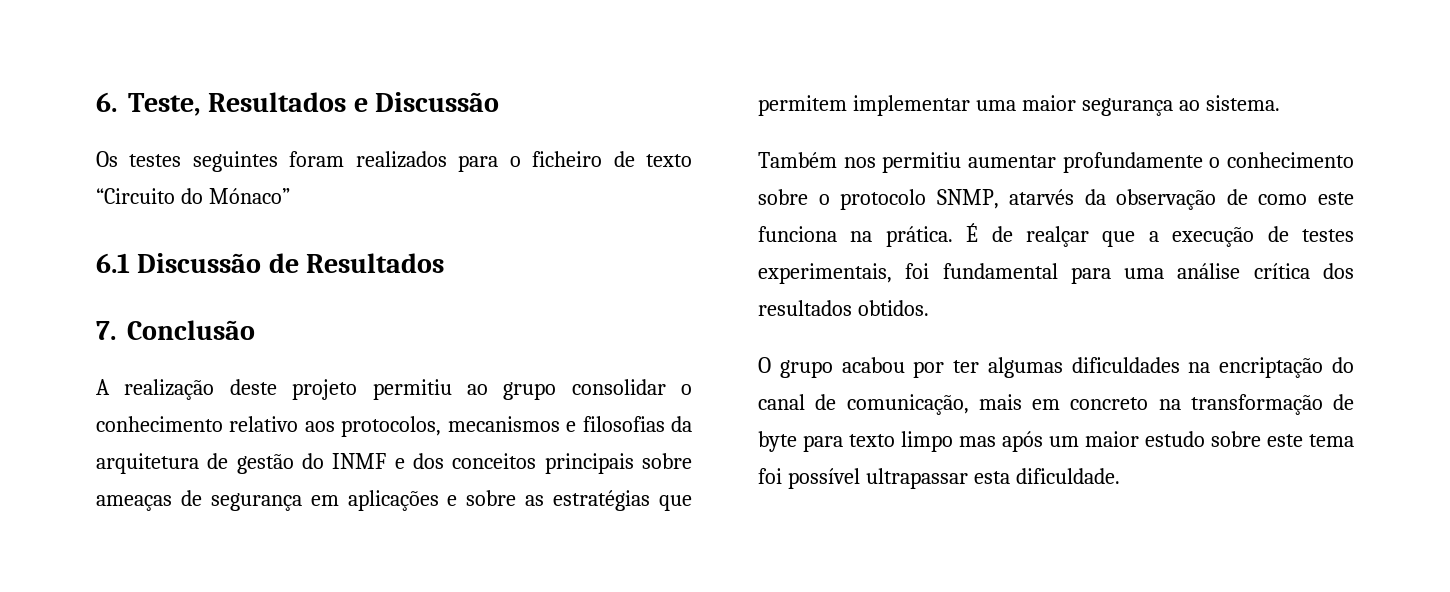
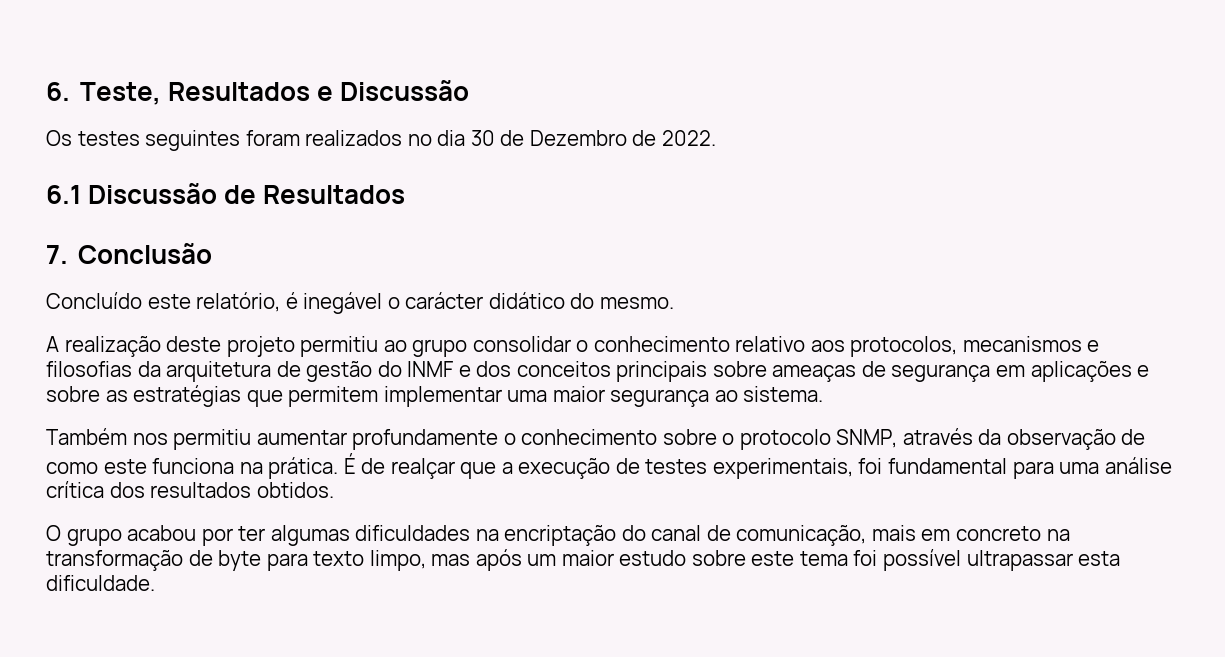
- Os testes seguintes foram realizados para o ficheiro de texto “Circuito do Mónaco”
+ Os testes seguintes foram realizados no dia 30 de Dezembro de 2022.
+ Concluído este relatório, é inegável o carácter didático do mesmo.
- Também nos permitiu aumentar profundamente o conhecimento sobre o protocolo SNMP, atarvés da observação de como este funciona na prática.
+ Também nos permitiu aumentar profundamente o conhecimento sobre o protocolo SNMP, através da observação de como este funciona na prática.
- O grupo acabou por ter algumas dificuldades na encriptação do canal de comunicação, mais em concreto na transformação de byte para texto limpo mas após um maior estudo sobre este tema foi possível ultrapassar esta dificuldade.
+ O grupo acabou por ter algumas dificuldades na encriptação do canal de comunicação, mais em concreto na transformação de byte para texto limpo, mas após um maior estudo sobre este tema foi possível ultrapassar esta dificuldade.

